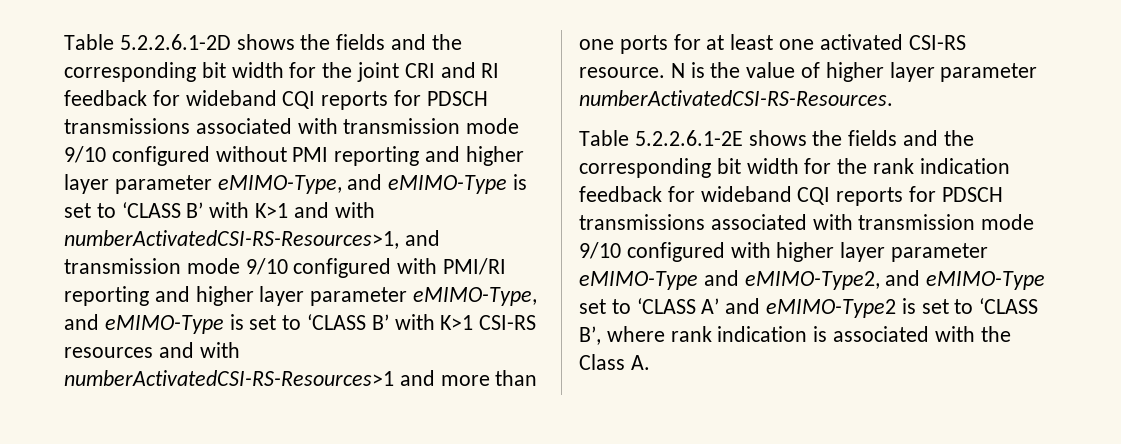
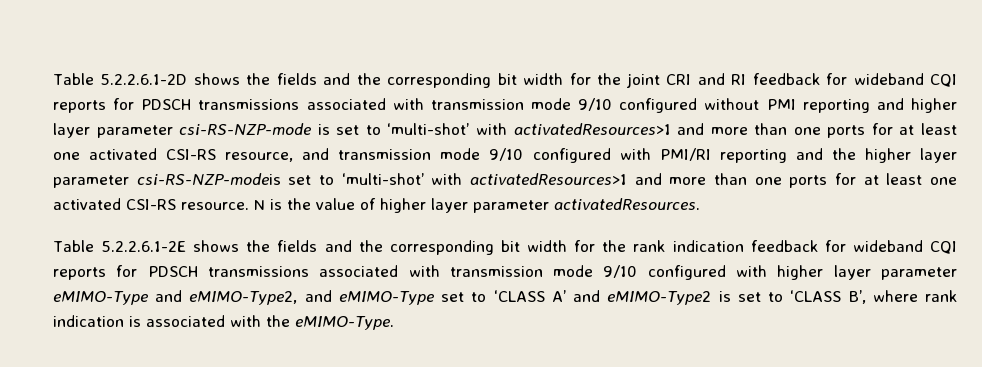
- Table 5.2.2.6.1-2D shows the fields and the corresponding bit width for the joint CRI and RI feedback for wideband CQI reports for PDSCH transmissions associated with transmission mode 9/10 configured without PMI reporting and higher layer parameter eMIMO-Type, and eMIMO-Type is set to ‘CLASS B’ with K>1 and with numberActivatedCSI-RS-Resources>1, and transmission mode 9/10 configured with PMI/RI reporting and higher layer parameter eMIMO-Type, and eMIMO-Type is set to ‘CLASS B’ with K>1 CSI-RS resources and with numberActivatedCSI-RS-Resources>1 and more than one ports for at least one activated CSI-RS resource.
+ Table 5.2.2.6.1-2D shows the fields and the corresponding bit width for the joint CRI and RI feedback for wideband CQI reports for PDSCH transmissions associated with transmission mode 9/10 configured without PMI reporting and higher layer parameter csi-RS-NZP-mode is set to ‘multi-shot’ with activatedResources>1 and more than one ports for at least one activated CSI-RS resource, and transmission mode 9/10 configured with PMI/RI reporting and the higher layer parameter csi-RS-NZP-modeis set to ‘multi-shot’ with activatedResources>1 and more than one ports for at least one activated CSI-RS resource.
- N is the value of higher layer parameter numberActivatedCSI-RS-Resources.
+ N is the value of higher layer parameter activatedResources.
- Table 5.2.2.6.1-2E shows the fields and the corresponding bit width for the rank indication feedback for wideband CQI reports for PDSCH transmissions associated with transmission mode 9/10 configured with higher layer parameter eMIMO-Type and eMIMO-Type2, and eMIMO-Type set to ‘CLASS A’ and eMIMO-Type2 is set to ‘CLASS B’, where rank indication is associated with the Class A.
+ Table 5.2.2.6.1-2E shows the fields and the corresponding bit width for the rank indication feedback for wideband CQI reports for PDSCH transmissions associated with transmission mode 9/10 configured with higher layer parameter eMIMO-Type and eMIMO-Type2, and eMIMO-Type set to ‘CLASS A’ and eMIMO-Type2 is set to ‘CLASS B’, where rank indication is associated with the eMIMO-Type.

